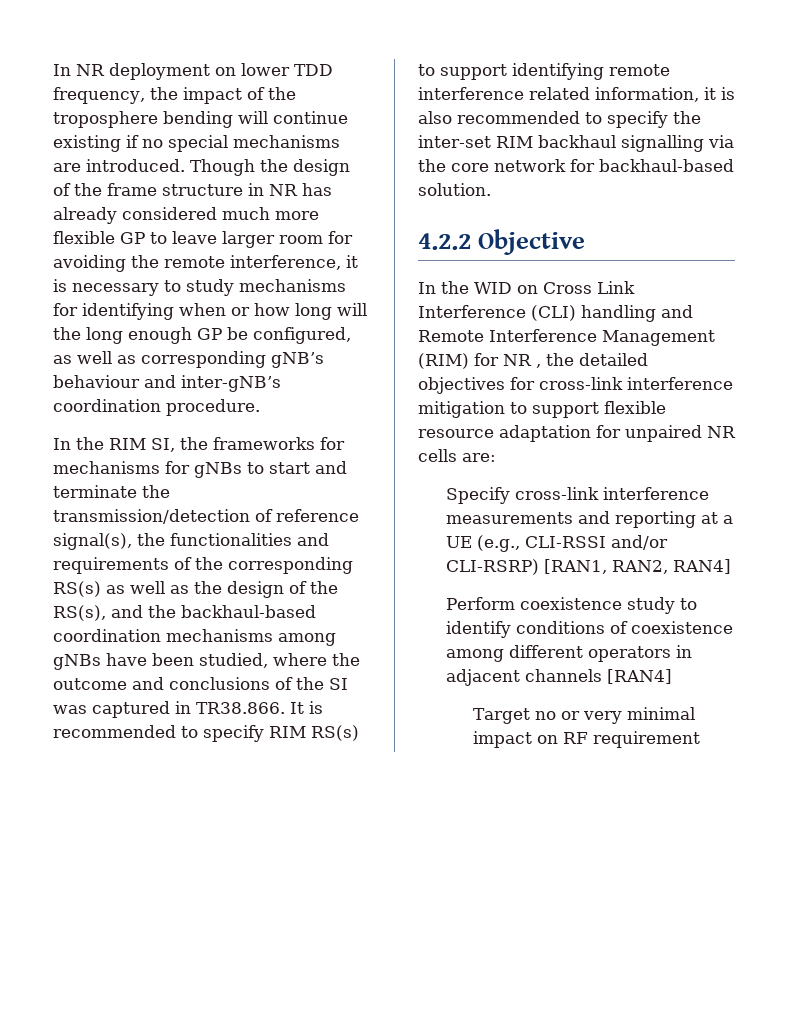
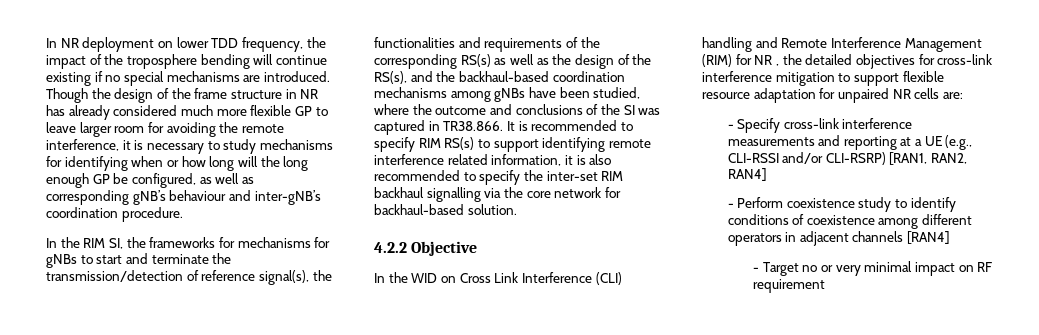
- Specify cross-link interference measurements and reporting at a UE (e.g., CLI-RSSI and/or CLI-RSRP) [RAN1, RAN2, RAN4]
+ - Specify cross-link interference measurements and reporting at a UE (e.g., CLI-RSSI and/or CLI-RSRP) [RAN1, RAN2, RAN4]
- Perform coexistence study to identify conditions of coexistence among different operators in adjacent channels [RAN4]
+ - Perform coexistence study to identify conditions of coexistence among different operators in adjacent channels [RAN4]
- Target no or very minimal impact on RF requirement
+ - Target no or very minimal impact on RF requirement

